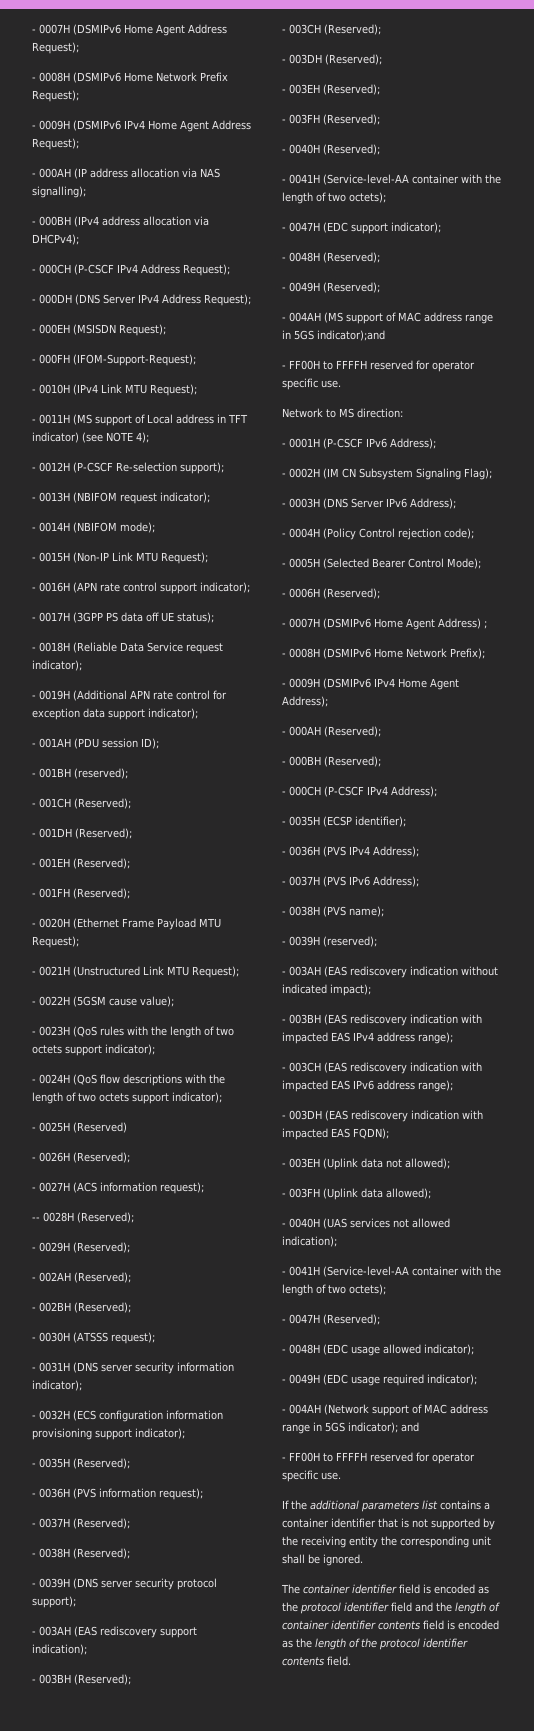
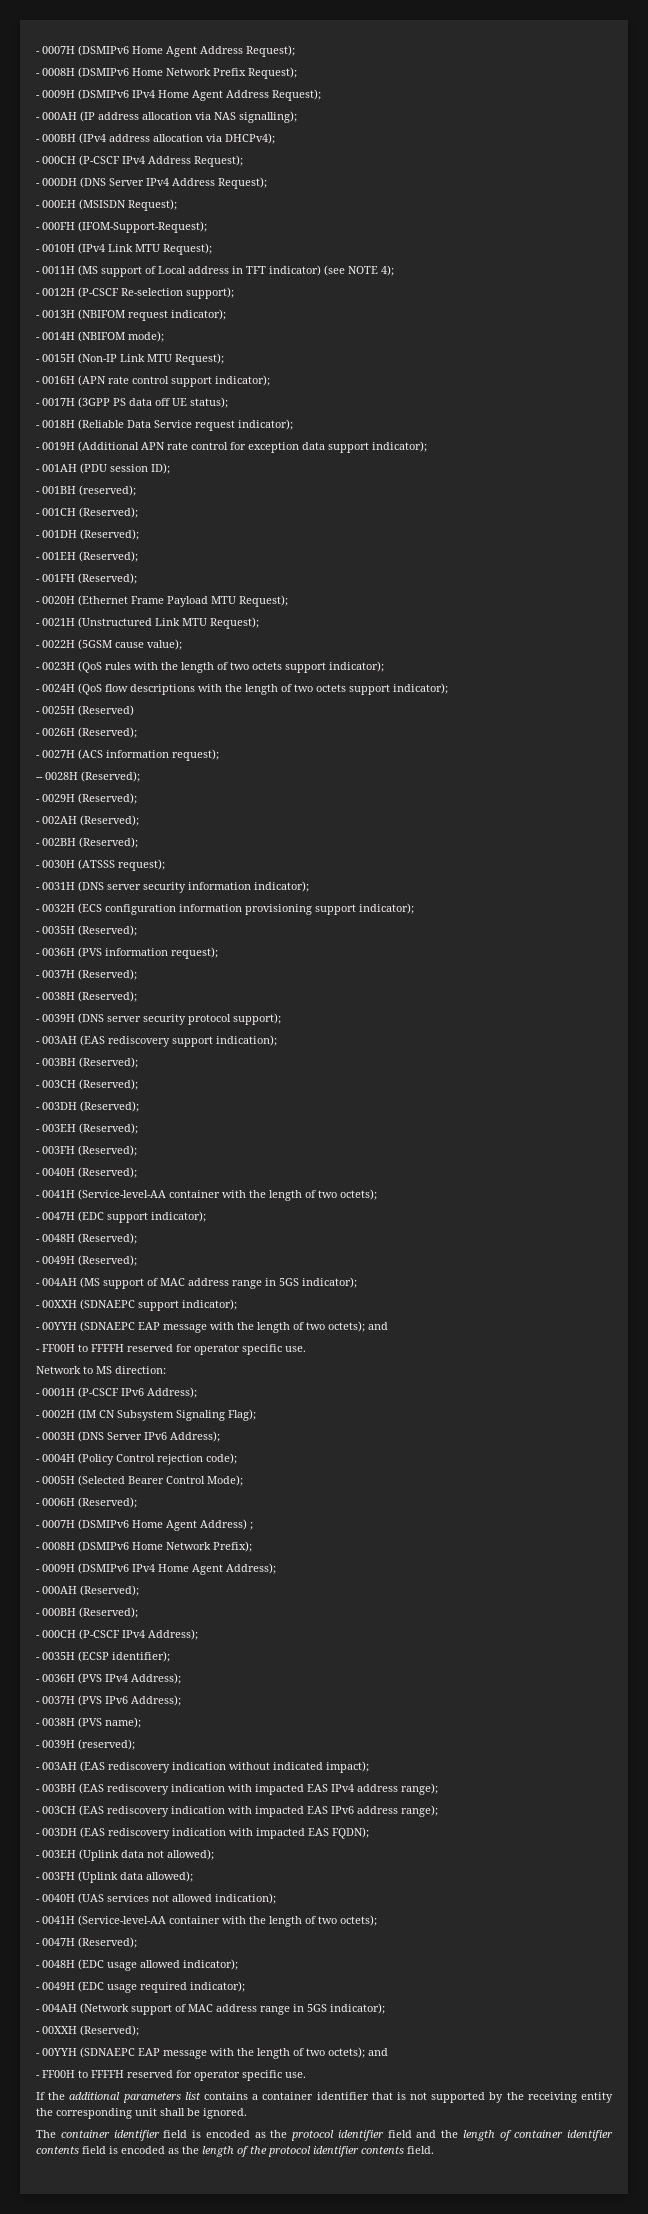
- - 004AH (MS support of MAC address range in 5GS indicator);and
+ - 004AH (MS support of MAC address range in 5GS indicator);
+ - 00XXH (SDNAEPC support indicator);
+ - 00YYH (SDNAEPC EAP message with the length of two octets); and
- - 004AH (Network support of MAC address range in 5GS indicator); and
+ - 004AH (Network support of MAC address range in 5GS indicator);
+ - 00XXH (Reserved);
+ - 00YYH (SDNAEPC EAP message with the length of two octets); and

